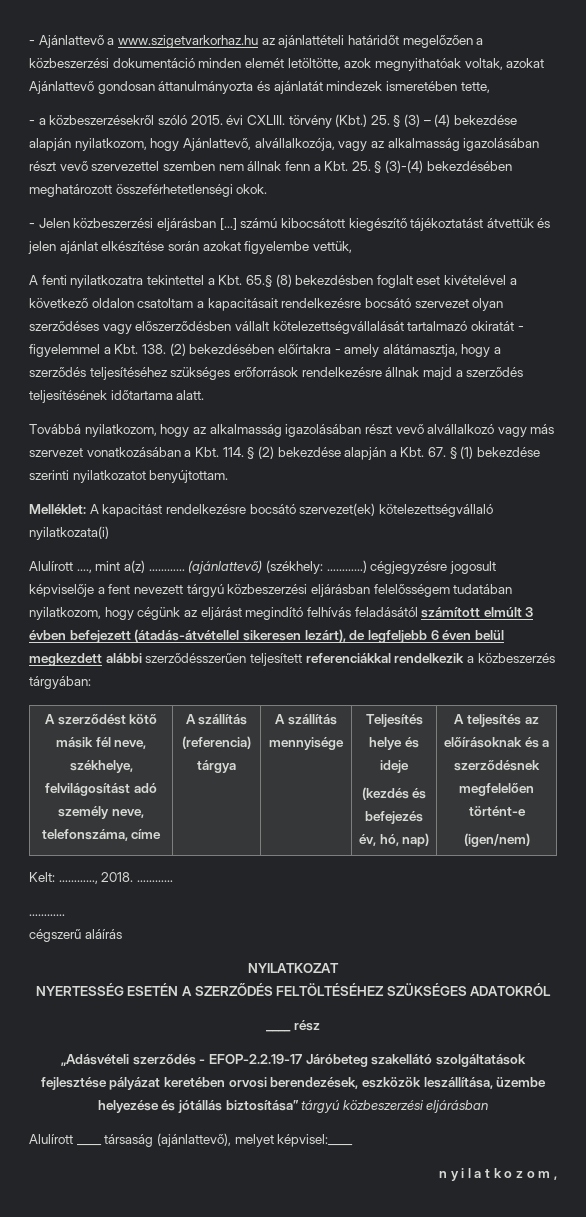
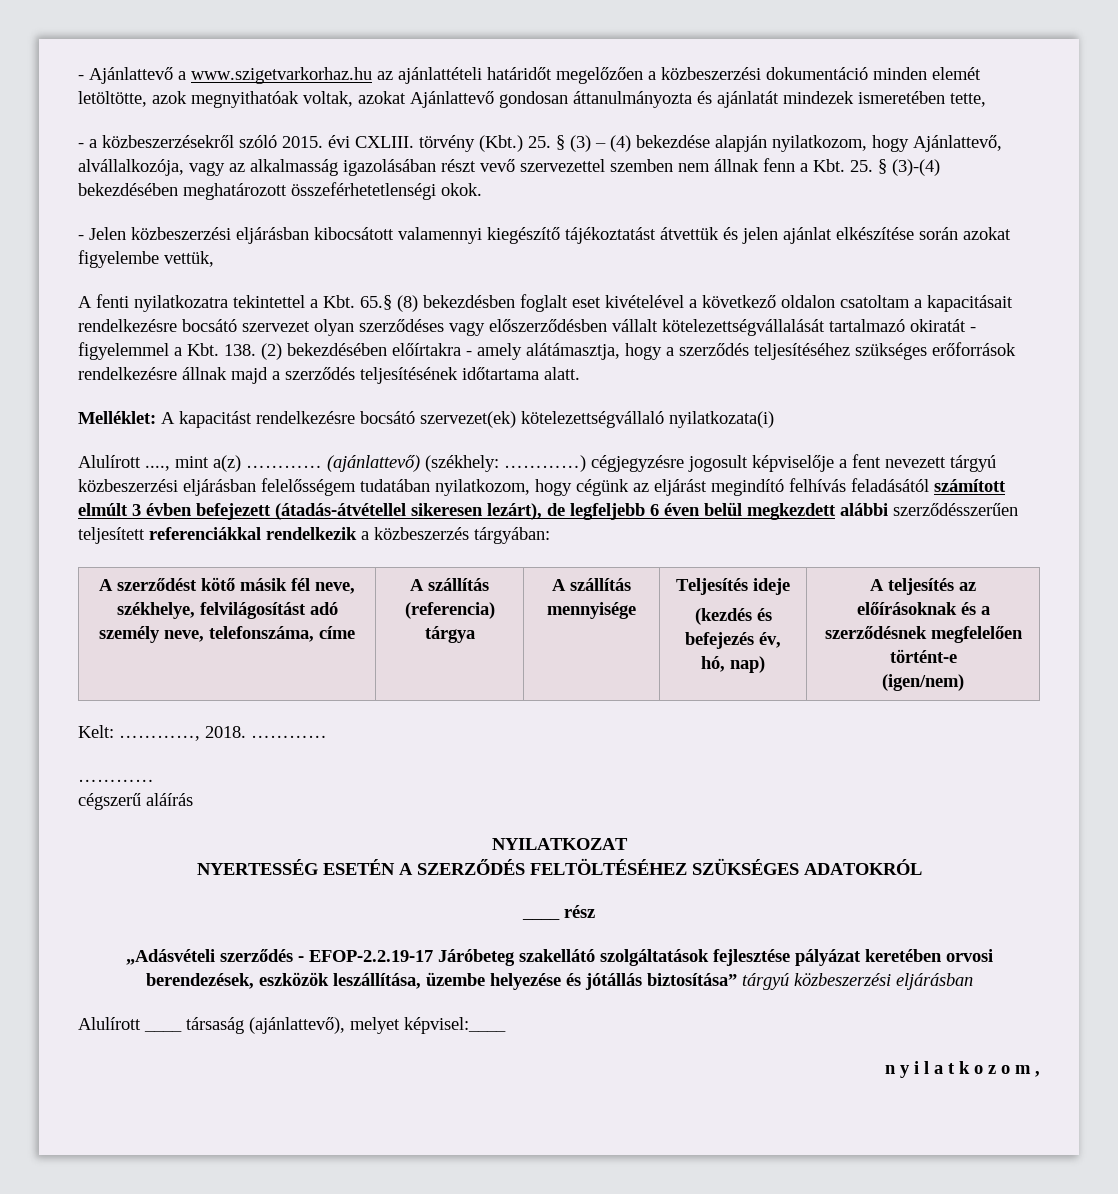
- - Jelen közbeszerzési eljárásban […] számú kibocsátott kiegészítő tájékoztatást átvettük és jelen ajánlat elkészítése során azokat figyelembe vettük,
+ - Jelen közbeszerzési eljárásban kibocsátott valamennyi kiegészítő tájékoztatást átvettük és jelen ajánlat elkészítése során azokat figyelembe vettük,
- Továbbá nyilatkozom, hogy az alkalmasság igazolásában részt vevő alvállalkozó vagy más szervezet vonatkozásában a Kbt. 114. § (2) bekezdése alapján a Kbt. 67. § (1) bekezdése szerinti nyilatkozatot benyújtottam.
- A szerződést kötő másik fél neve, székhelye, felvilágosítást adó személy neve, telefonszáma, címe | A szállítás (referencia) tárgya | A szállítás mennyisége | Teljesítés helye és ideje
+ A szerződést kötő másik fél neve, székhelye, felvilágosítást adó személy neve, telefonszáma, címe | A szállítás (referencia) tárgya | A szállítás mennyisége | Teljesítés ideje

